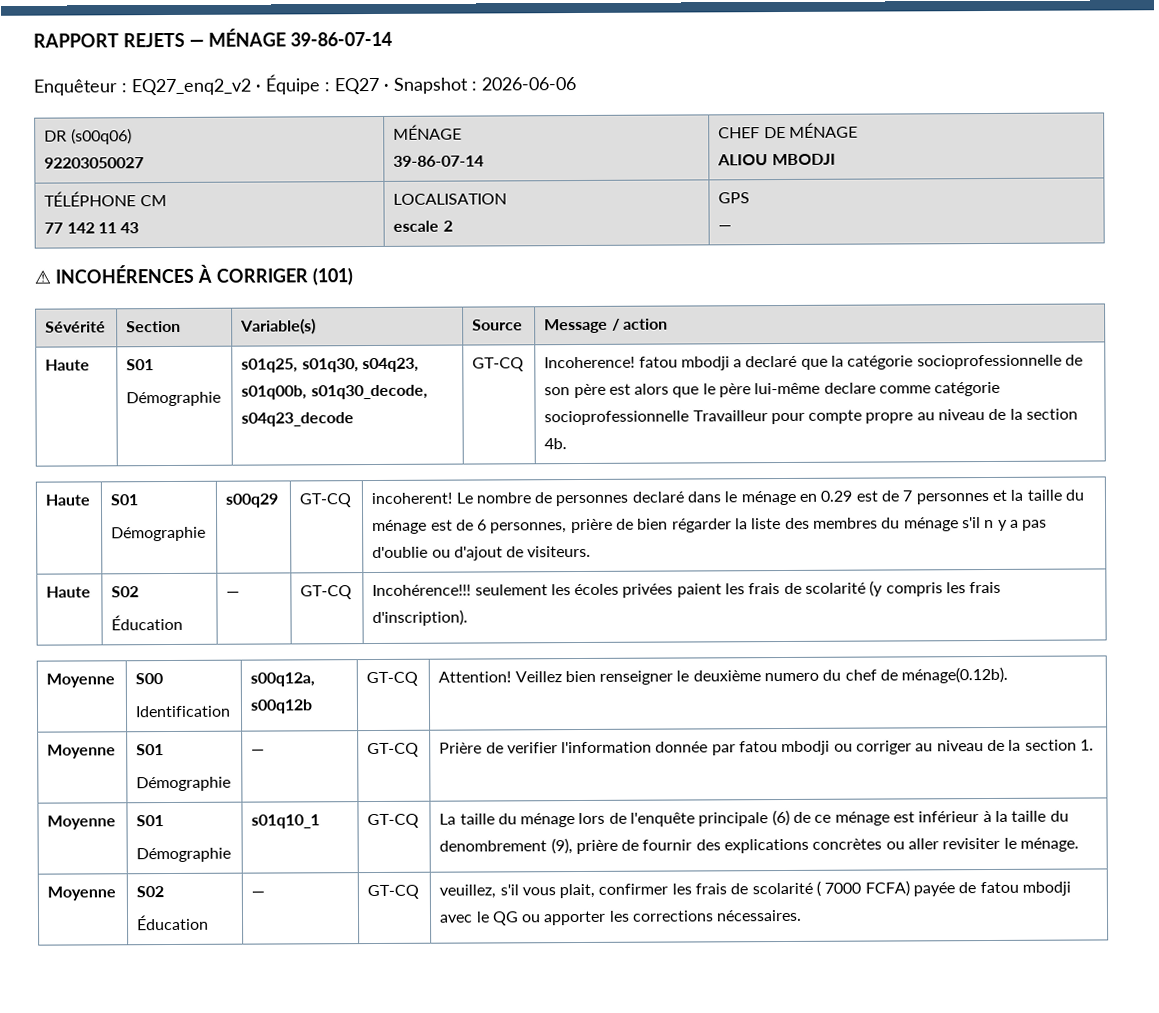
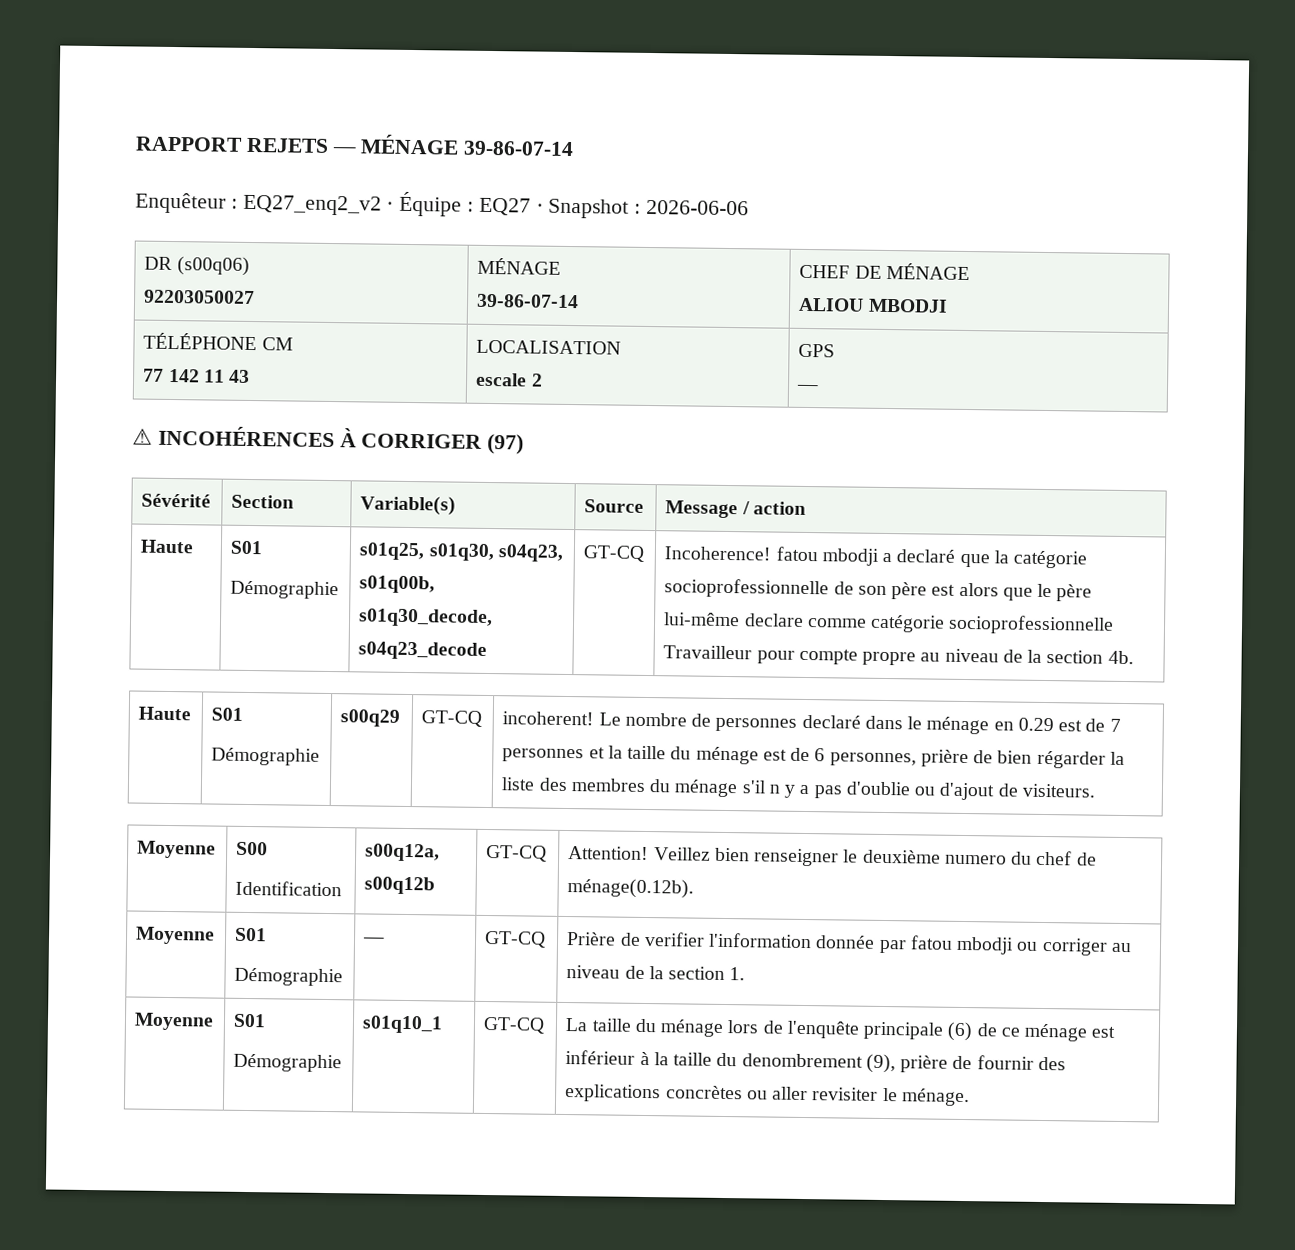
- ⚠ INCOHÉRENCES À CORRIGER (101)
+ ⚠ INCOHÉRENCES À CORRIGER (97)
- Haute | S02
- Éducation | — | GT-CQ | Incohérence!!! seulement les écoles privées paient les frais de scolarité (y compris les frais d'inscription).
- Moyenne | S02
- Éducation | — | GT-CQ | veuillez, s'il vous plait, confirmer les frais de scolarité ( 7000 FCFA) payée de fatou mbodji avec le QG ou apporter les corrections nécessaires.

